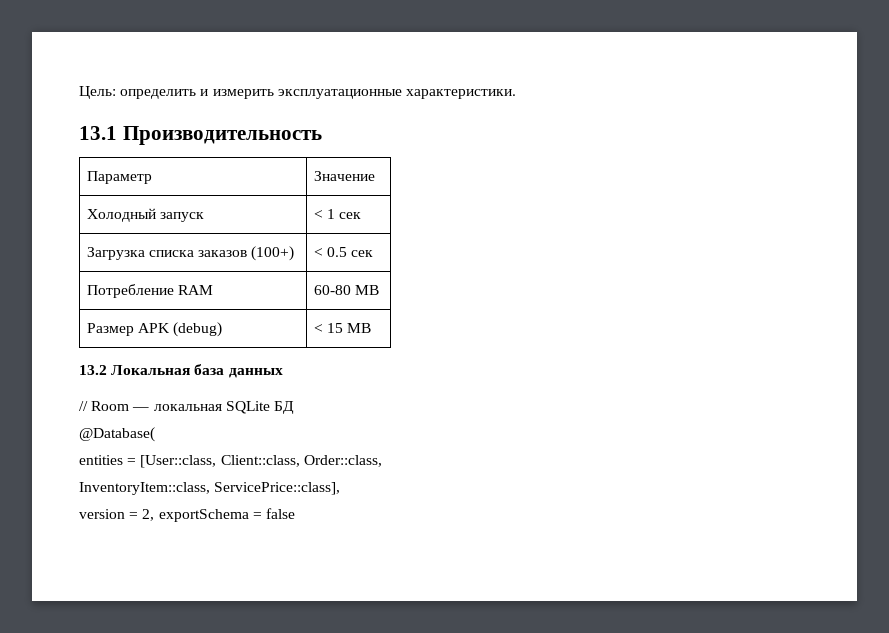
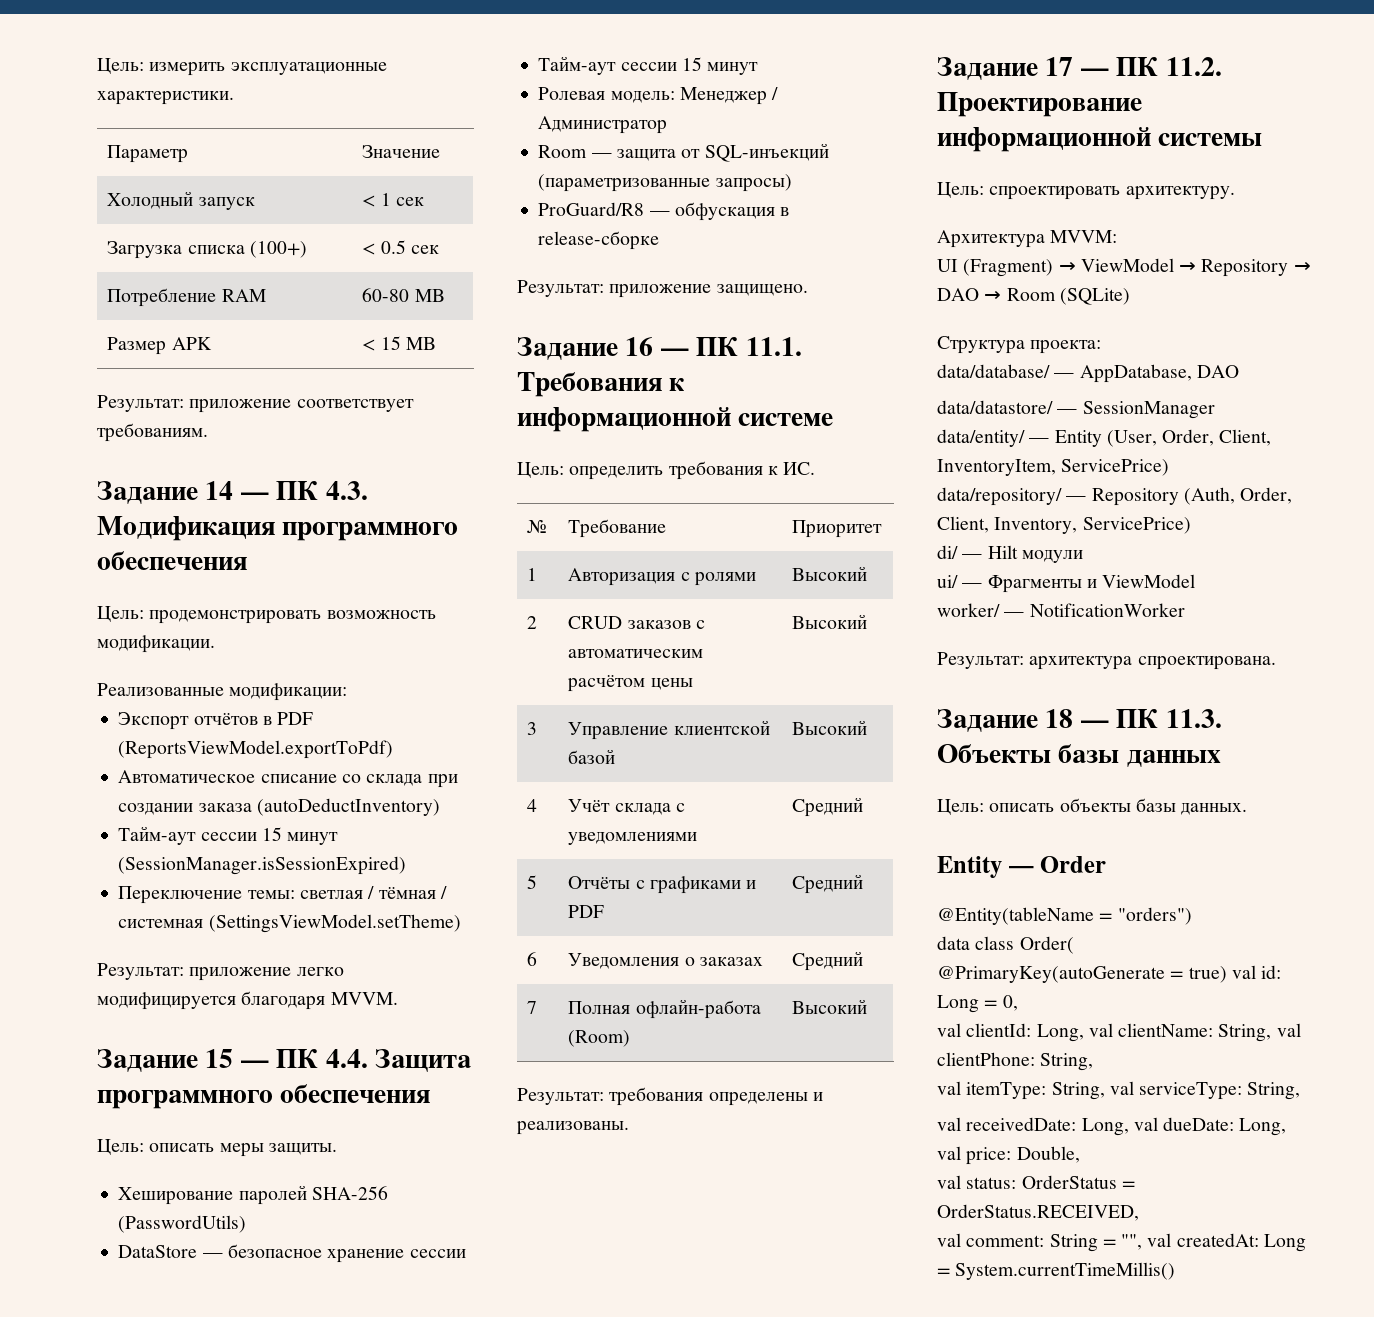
- Цель: определить и измерить эксплуатационные характеристики.
+ Цель: измерить эксплуатационные характеристики.
- 13.1 Производительность
- Загрузка списка заказов (100+) | < 0.5 сек
+ Загрузка списка (100+) | < 0.5 сек
- Размер APK (debug) | < 15 MB
+ Размер APK | < 15 MB
- 13.2 Локальная база данных
- // Room — локальная SQLite БД
- @Database(
- entities = [User::class, Client::class, Order::class,
- InventoryItem::class, ServicePrice::class],
- version = 2, exportSchema = false
+ Результат: приложение соответствует требованиям.
+ Задание 14 — ПК 4.3. Модификация программного обеспечения
+ Цель: продемонстрировать возможность модификации.
+ Реализованные модификации:
+ Экспорт отчётов в PDF (ReportsViewModel.exportToPdf)
+ Автоматическое списание со склада при создании заказа (autoDeductInventory)
+ Тайм-аут сессии 15 минут (SessionManager.isSessionExpired)
+ Переключение темы: светлая / тёмная / системная (SettingsViewModel.setTheme)
+ Результат: приложение легко модифицируется благодаря MVVM.
+ Задание 15 — ПК 4.4. Защита программного обеспечения
+ Цель: описать меры защиты.
+ Хеширование паролей SHA-256 (PasswordUtils)
+ DataStore — безопасное хранение сессии
+ Тайм-аут сессии 15 минут
+ Ролевая модель: Менеджер / Администратор
+ Room — защита от SQL-инъекций (параметризованные запросы)
+ ProGuard/R8 — обфускация в release-сборке
+ Результат: приложение защищено.
+ Задание 16 — ПК 11.1. Требования к информационной системе
+ Цель: определить требования к ИС.
+ № | Требование | Приоритет
+ 1 | Авторизация с ролями | Высокий
+ 2 | CRUD заказов с автоматическим расчётом цены | Высокий
+ 3 | Управление клиентской базой | Высокий
+ 4 | Учёт склада с уведомлениями | Средний
+ 5 | Отчёты с графиками и PDF | Средний
+ 6 | Уведомления о заказах | Средний
+ 7 | Полная офлайн-работа (Room) | Высокий
+ Результат: требования определены и реализованы.
+ Задание 17 — ПК 11.2. Проектирование информационной системы
+ Цель: спроектировать архитектуру.
+ Архитектура MVVM:
+ UI (Fragment) → ViewModel → Repository → DAO → Room (SQLite)
+ Структура проекта:
+ data/database/ — AppDatabase, DAO
+ data/datastore/ — SessionManager
+ data/entity/ — Entity (User, Order, Client, InventoryItem, ServicePrice)
+ data/repository/ — Repository (Auth, Order, Client, Inventory, ServicePrice)
+ di/ — Hilt модули
+ ui/ — Фрагменты и ViewModel
+ worker/ — NotificationWorker
+ Результат: архитектура спроектирована.
+ Задание 18 — ПК 11.3. Объекты базы данных
+ Цель: описать объекты базы данных.
+ Entity — Order
+ @Entity(tableName = "orders")
+ data class Order(
+ @PrimaryKey(autoGenerate = true) val id: Long = 0,
+ val clientId: Long, val clientName: String, val clientPhone: String,
+ val itemType: String, val serviceType: String,
+ val receivedDate: Long, val dueDate: Long, val price: Double,
+ val status: OrderStatus = OrderStatus.RECEIVED,
+ val comment: String = "", val createdAt: Long = System.currentTimeMillis()

